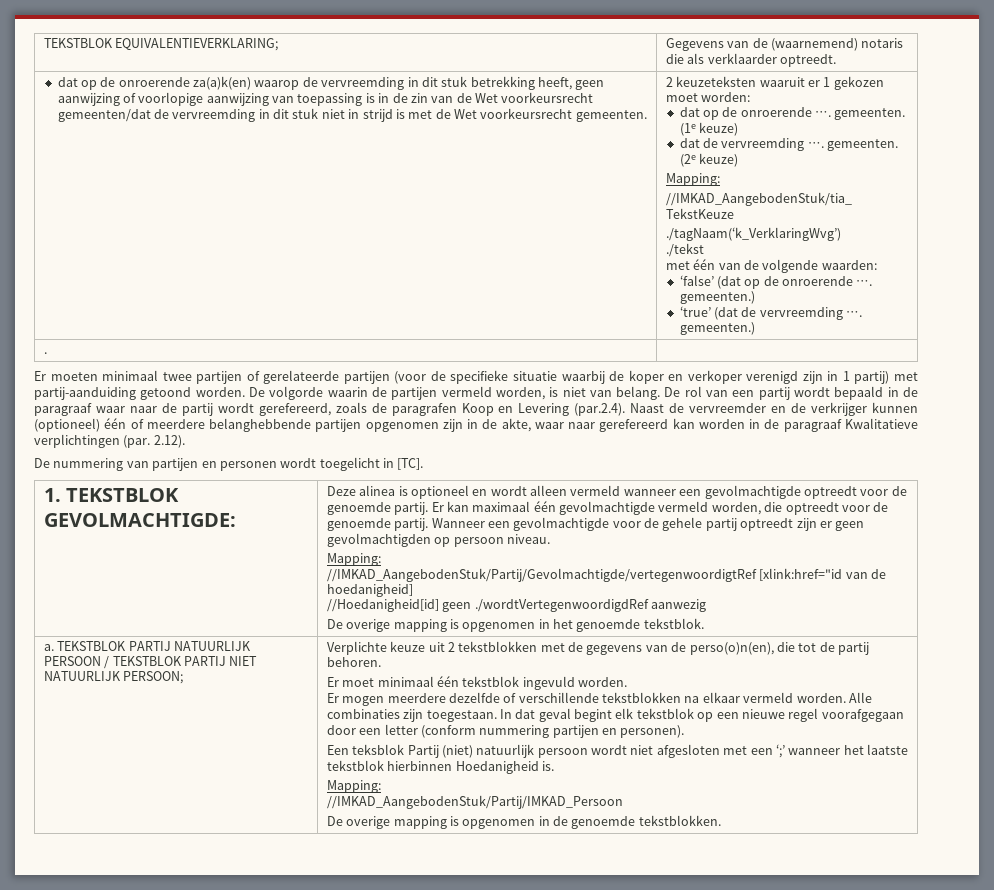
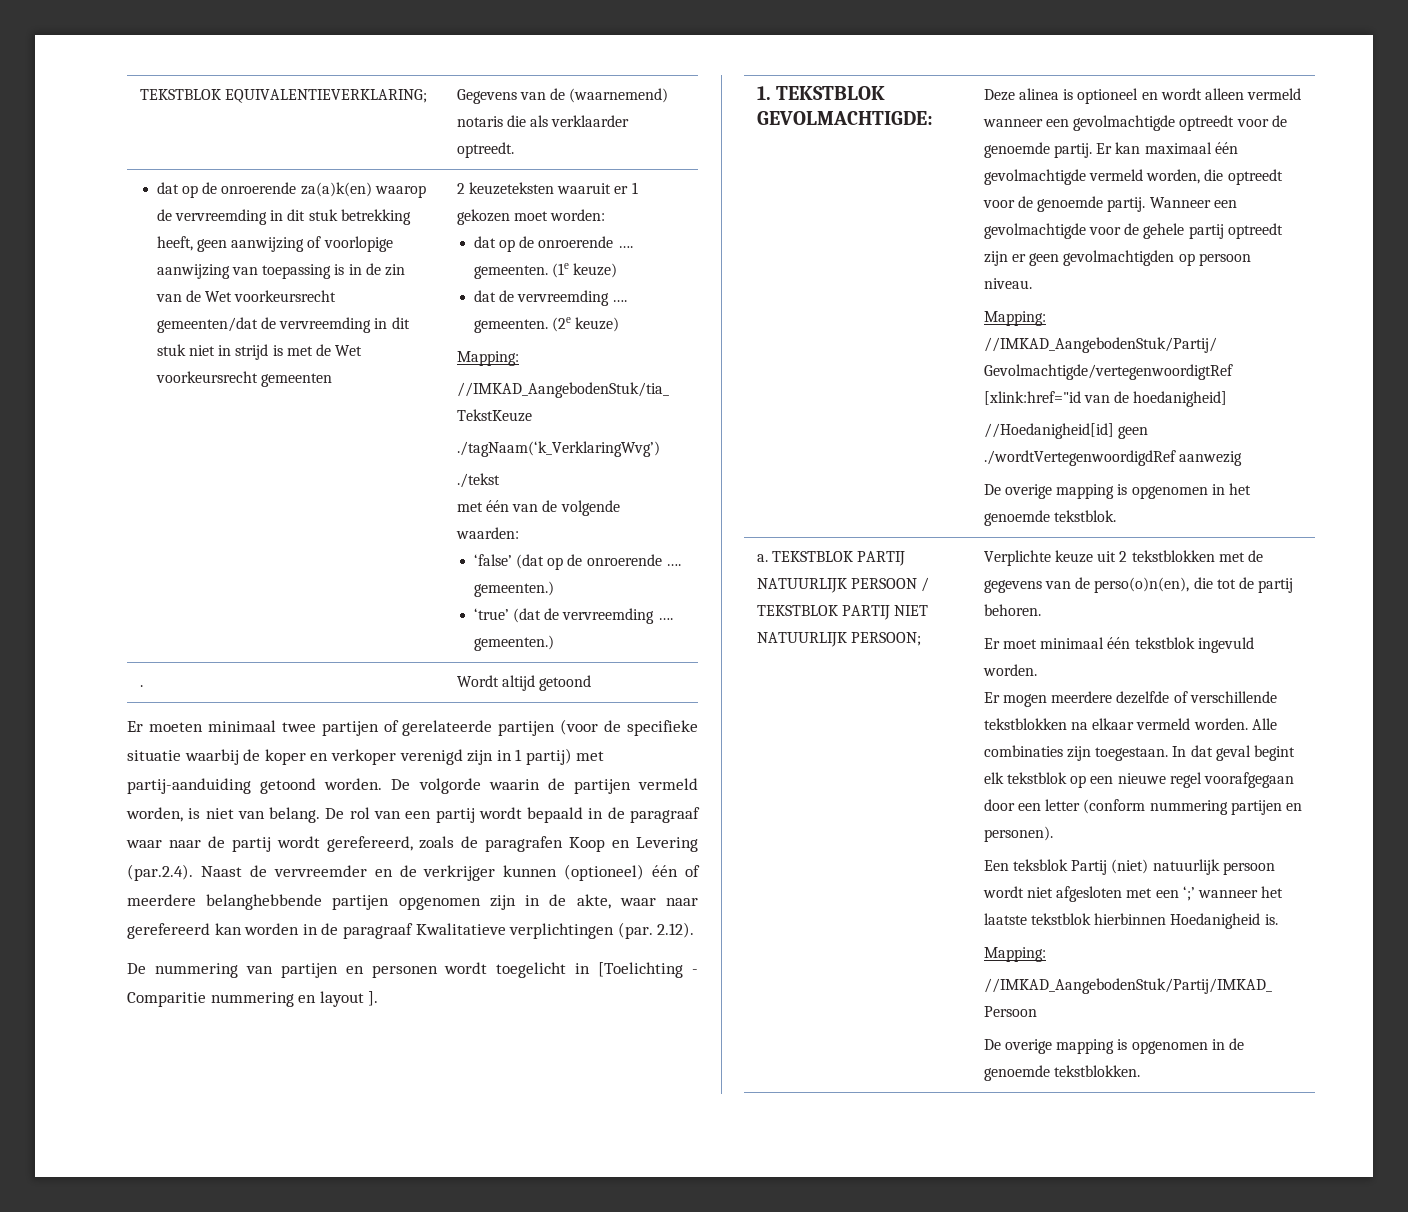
- dat op de onroerende za(a)k(en) waarop de vervreemding in dit stuk betrekking heeft, geen aanwijzing of voorlopige aanwijzing van toepassing is in de zin van de Wet voorkeursrecht gemeenten/dat de vervreemding in dit stuk niet in strijd is met de Wet voorkeursrecht gemeenten.
+ dat op de onroerende za(a)k(en) waarop de vervreemding in dit stuk betrekking heeft, geen aanwijzing of voorlopige aanwijzing van toepassing is in de zin van de Wet voorkeursrecht gemeenten/dat de vervreemding in dit stuk niet in strijd is met de Wet voorkeursrecht gemeenten
- . |
+ . | Wordt altijd getoond
- De nummering van partijen en personen wordt toegelicht in [TC].
+ De nummering van partijen en personen wordt toegelicht in [Toelichting - Comparitie nummering en layout ].

